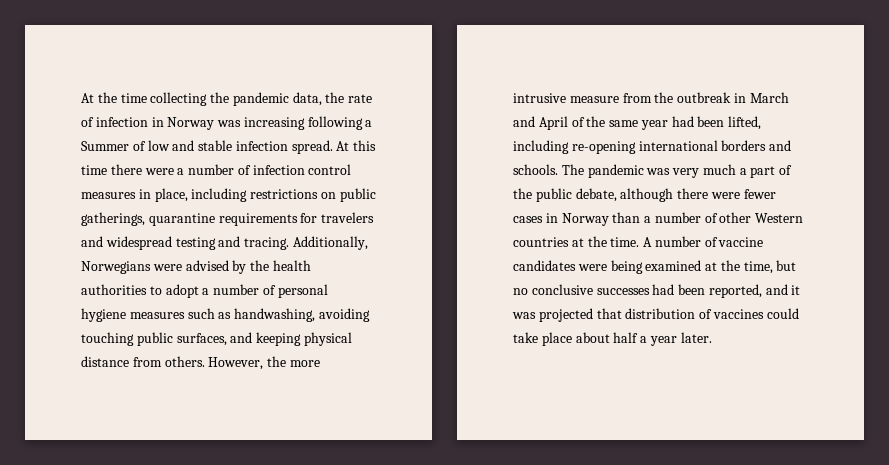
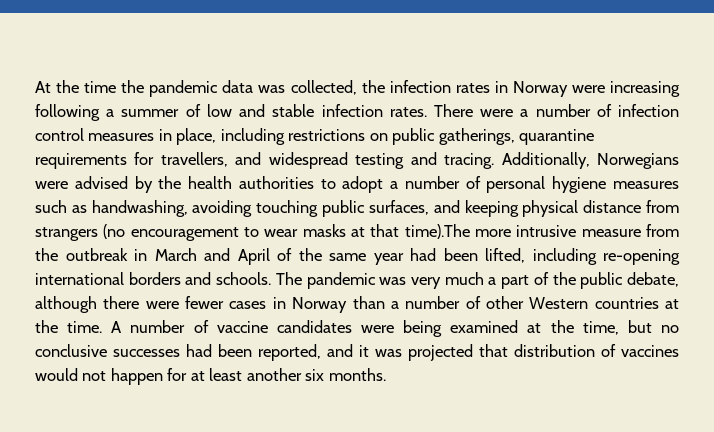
- At the time collecting the pandemic data, the rate of infection in Norway was increasing following a Summer of low and stable infection spread. At this time there were a number of infection control measures in place, including restrictions on public gatherings, quarantine requirements for travelers and widespread testing and tracing.
+ At the time the pandemic data was collected, the infection rates in Norway were increasing following a summer of low and stable infection rates. There were a number of infection control measures in place, including restrictions on public gatherings, quarantine requirements for travellers, and widespread testing and tracing.
- Additionally, Norwegians were advised by the health authorities to adopt a number of personal hygiene measures such as handwashing, avoiding touching public surfaces, and keeping physical distance from others. However, the more intrusive measure from the outbreak in March and April of the same year had been lifted, including re-opening international borders and schools.
+ Additionally, Norwegians were advised by the health authorities to adopt a number of personal hygiene measures such as handwashing, avoiding touching public surfaces, and keeping physical distance from strangers (no encouragement to wear masks at that time).The more intrusive measure from the outbreak in March and April of the same year had been lifted, including re-opening international borders and schools.
- A number of vaccine candidates were being examined at the time, but no conclusive successes had been reported, and it was projected that distribution of vaccines could take place about half a year later.
+ A number of vaccine candidates were being examined at the time, but no conclusive successes had been reported, and it was projected that distribution of vaccines would not happen for at least another six months.

